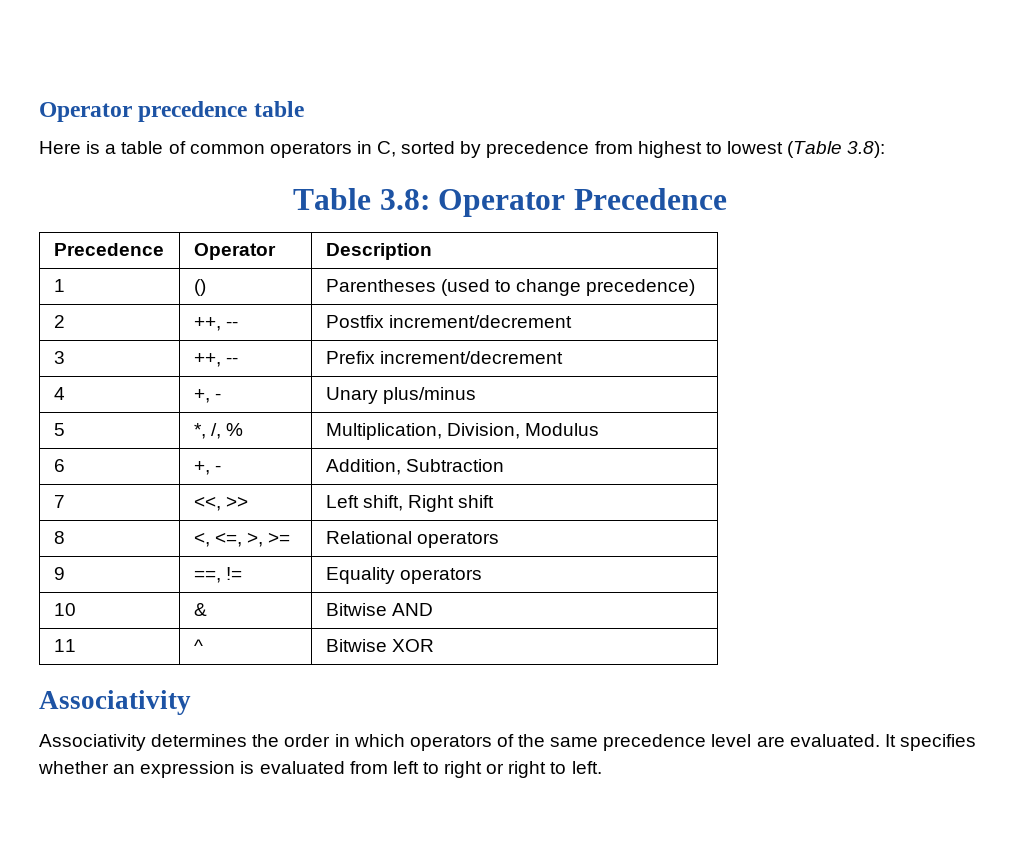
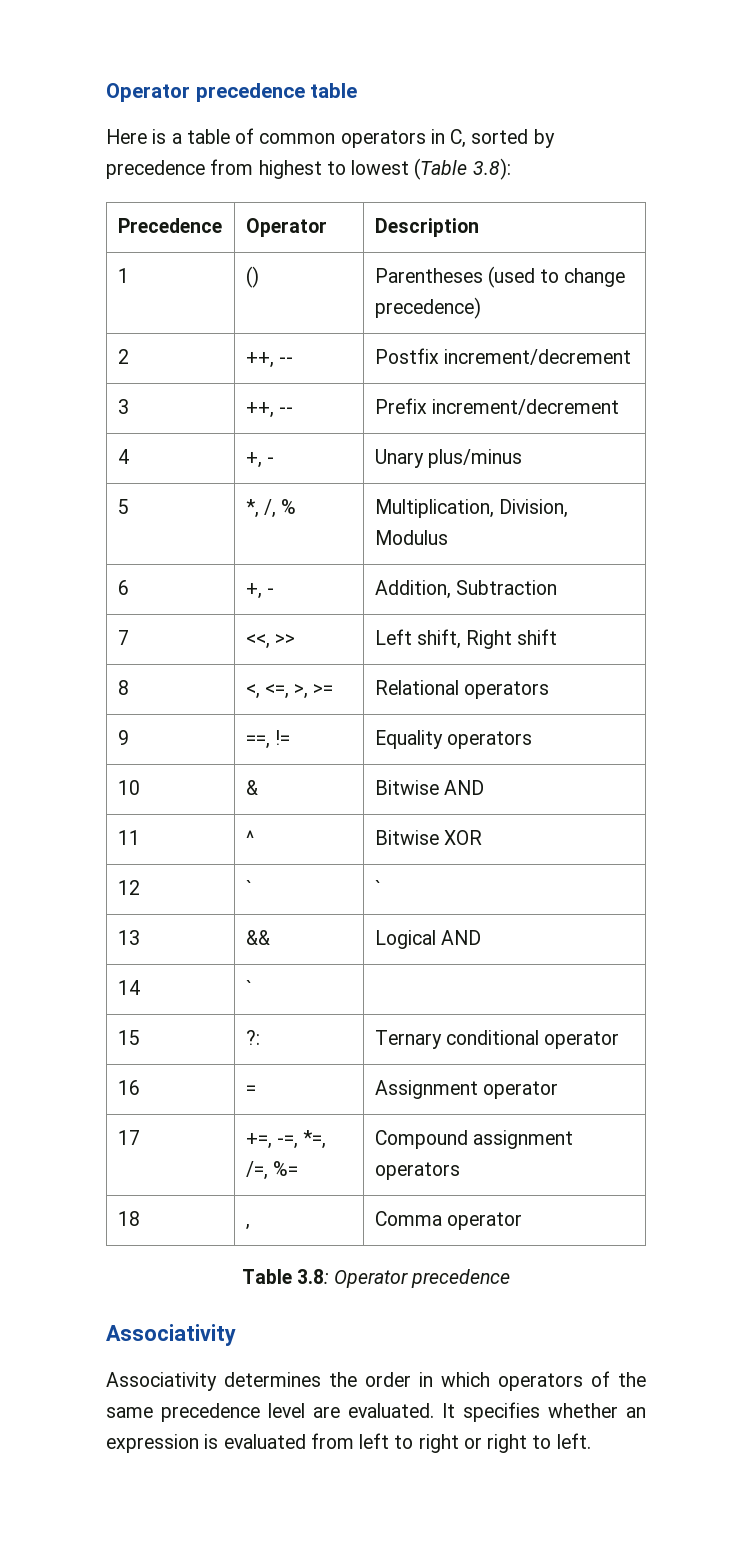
- Table 3.8: Operator Precedence
+ 12 | ` | `
+ 13 | && | Logical AND
+ 14 | ` |
+ 15 | ?: | Ternary conditional operator
+ 16 | = | Assignment operator
+ 17 | +=, -=, *=, /=, %= | Compound assignment operators
+ 18 | , | Comma operator
+ Table 3.8: Operator precedence

